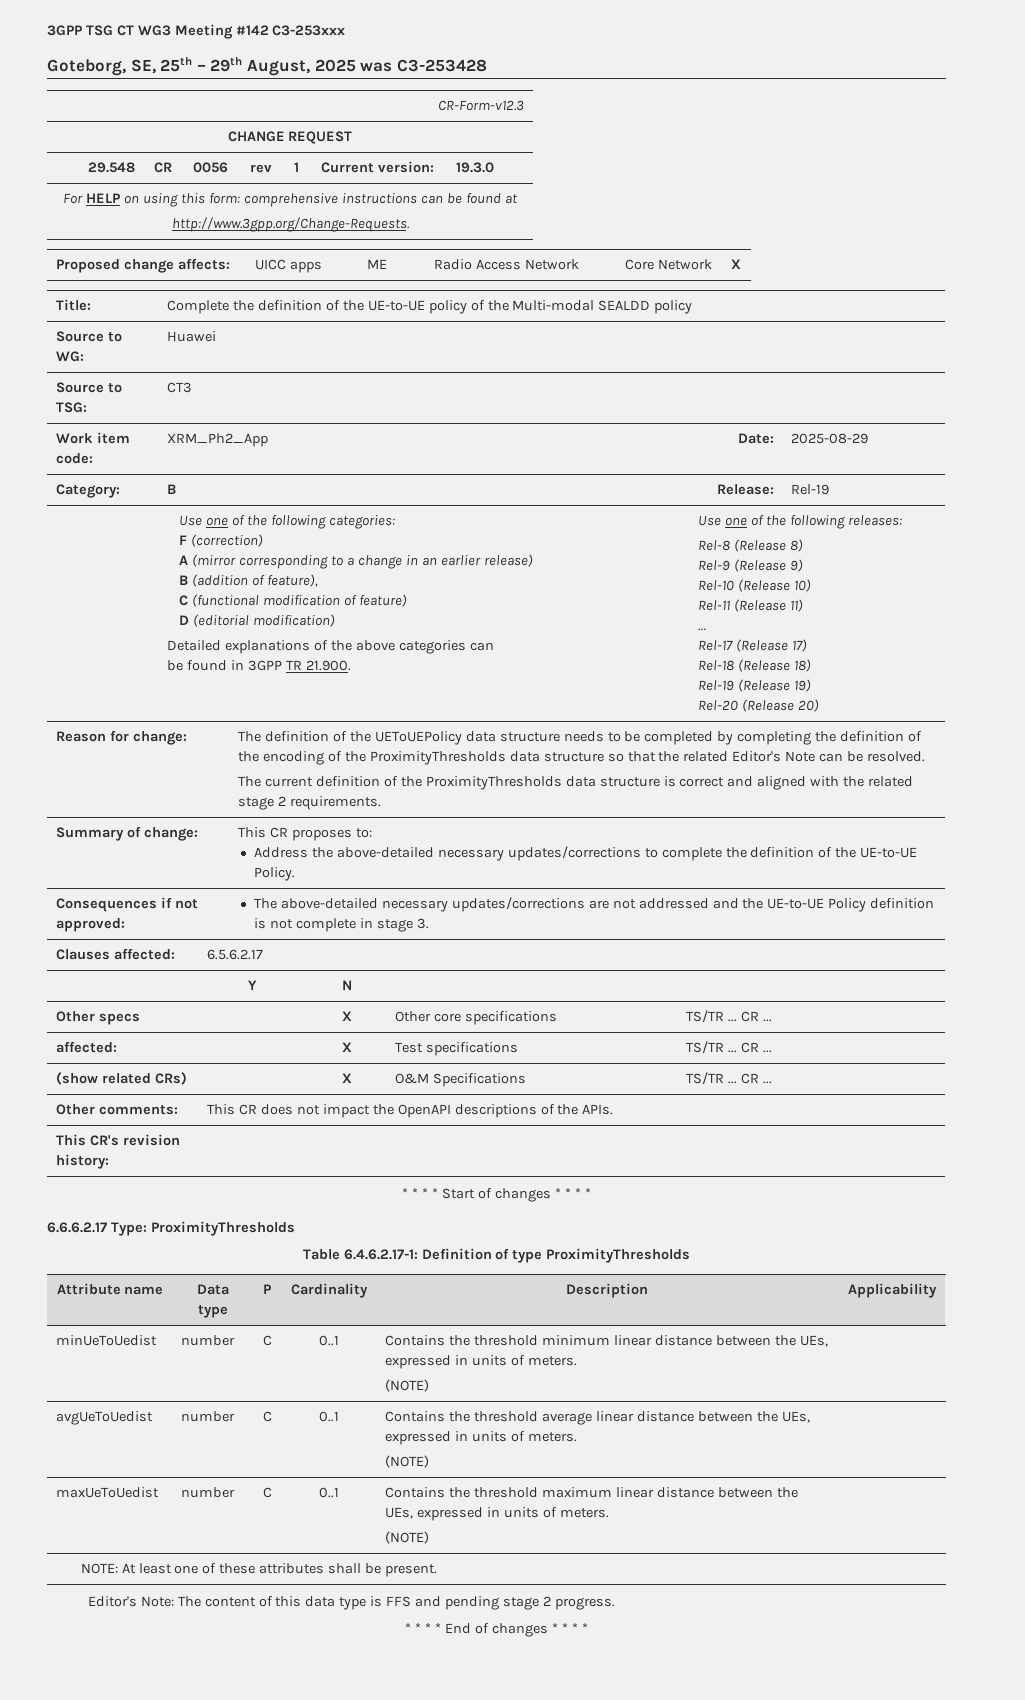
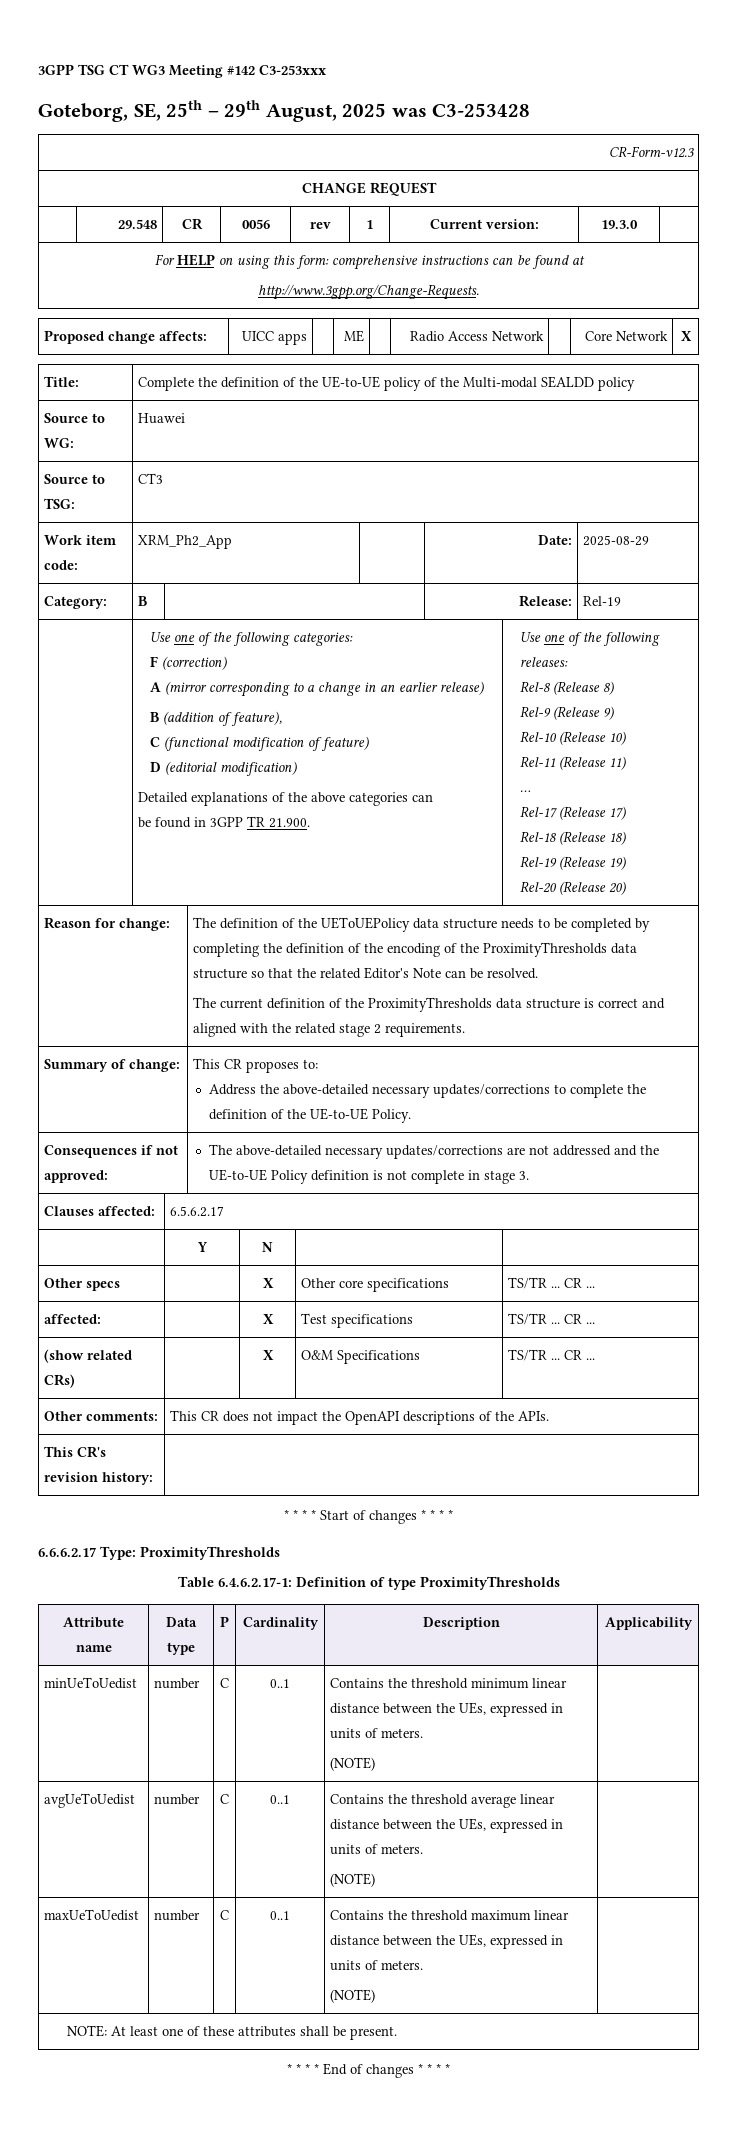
- Editor's Note: The content of this data type is FFS and pending stage 2 progress.

